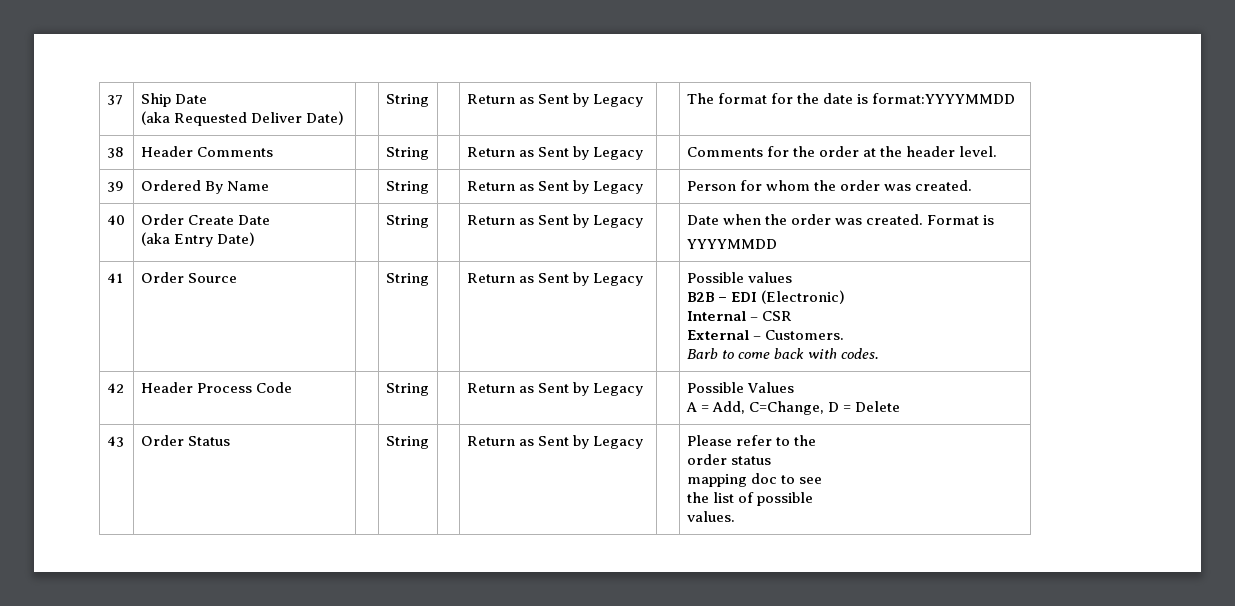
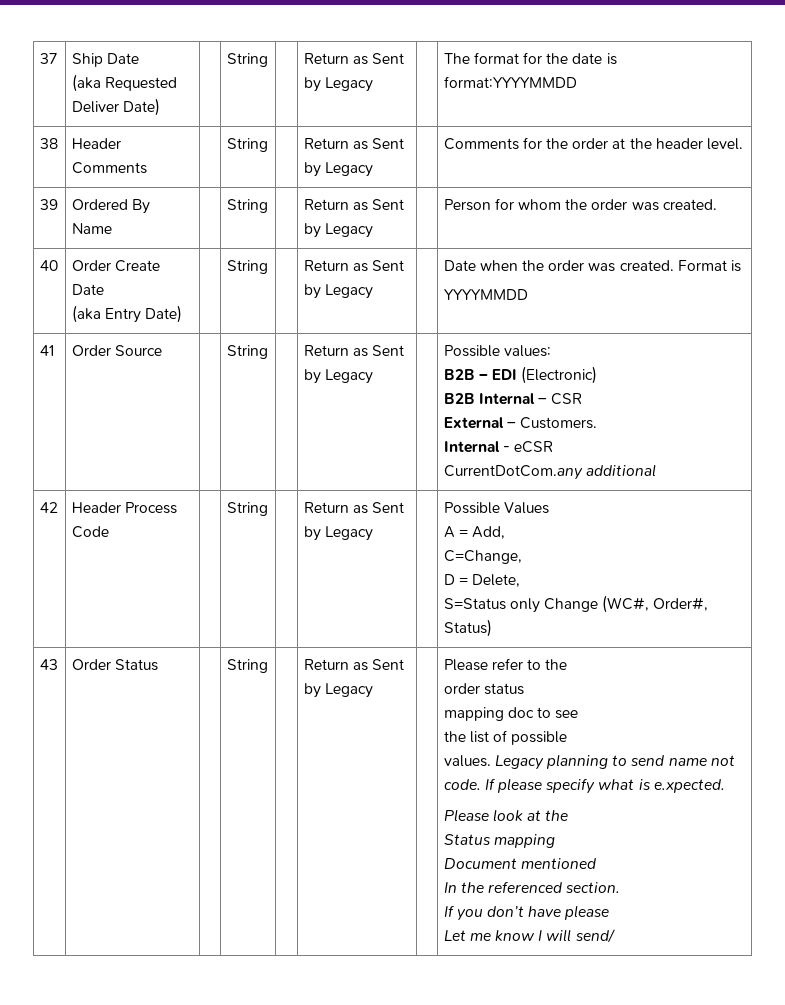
- 41 | Order Source | | String | | Return as Sent by Legacy | | Possible values
+ 41 | Order Source | | String | | Return as Sent by Legacy | | Possible values:
  B2B – EDI (Electronic)
- Internal – CSR
+ B2B Internal – CSR
  External – Customers.
- Barb to come back with codes.
+ Internal - eCSR
+ CurrentDotCom.any additional
  42 | Header Process Code | | String | | Return as Sent by Legacy | | Possible Values
- A = Add, C=Change, D = Delete
+ A = Add,
+ C=Change,
+ D = Delete,
+ S=Status only Change (WC#, Order#, Status)
+ Legacy planning to send name not code. If please specify what is e.xpected.
+ Please look at the
+ Status mapping
+ Document mentioned
+ In the referenced section.
+ If you don’t have please
+ Let me know I will send/

